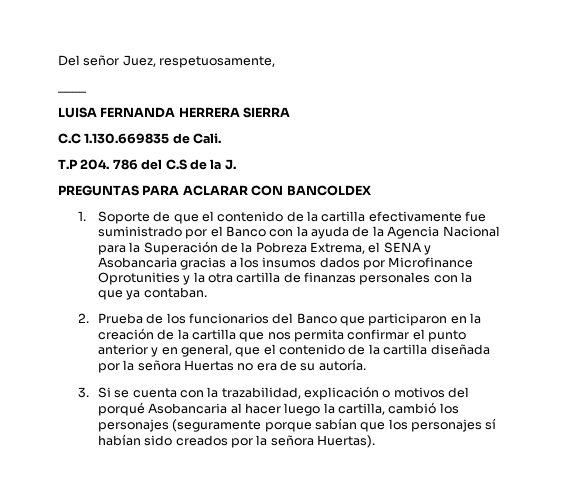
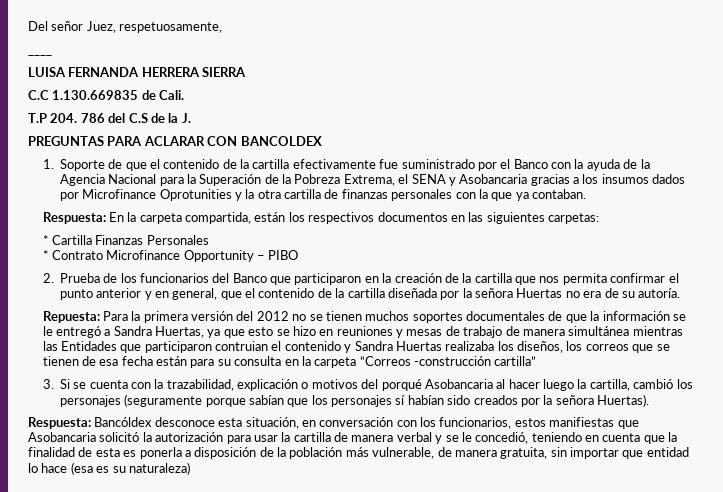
+ Respuesta: En la carpeta compartida, están los respectivos documentos en las siguientes carpetas:
+ * Cartilla Finanzas Personales
+ * Contrato Microfinance Opportunity – PIBO
+ Repuesta: Para la primera versión del 2012 no se tienen muchos soportes documentales de que la información se le entregó a Sandra Huertas, ya que esto se hizo en reuniones y mesas de trabajo de manera simultánea mientras las Entidades que participaron contruian el contenido y Sandra Huertas realizaba los diseños, los correos que se tienen de esa fecha están para su consulta en la carpeta “Correos -construcción cartilla”
+ Respuesta: Bancóldex desconoce esta situación, en conversación con los funcionarios, estos manifiestas que Asobancaria solicitó la autorización para usar la cartilla de manera verbal y se le concedió, teniendo en cuenta que la finalidad de esta es ponerla a disposición de la población más vulnerable, de manera gratuita, sin importar que entidad lo hace (esa es su naturaleza)

